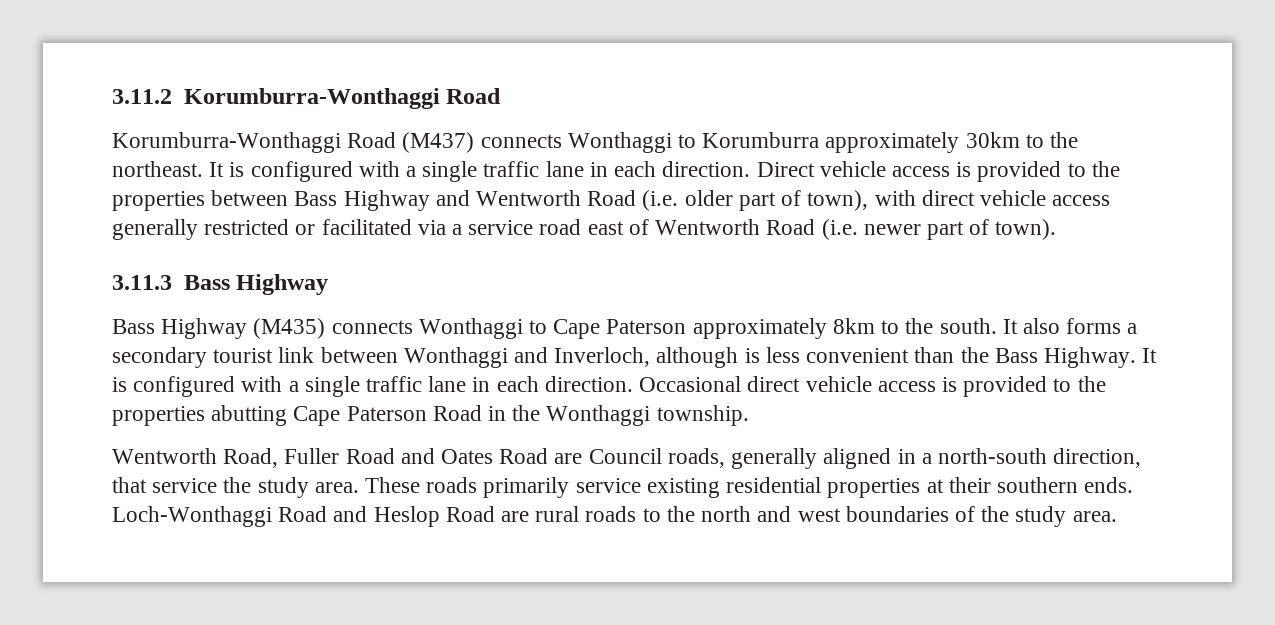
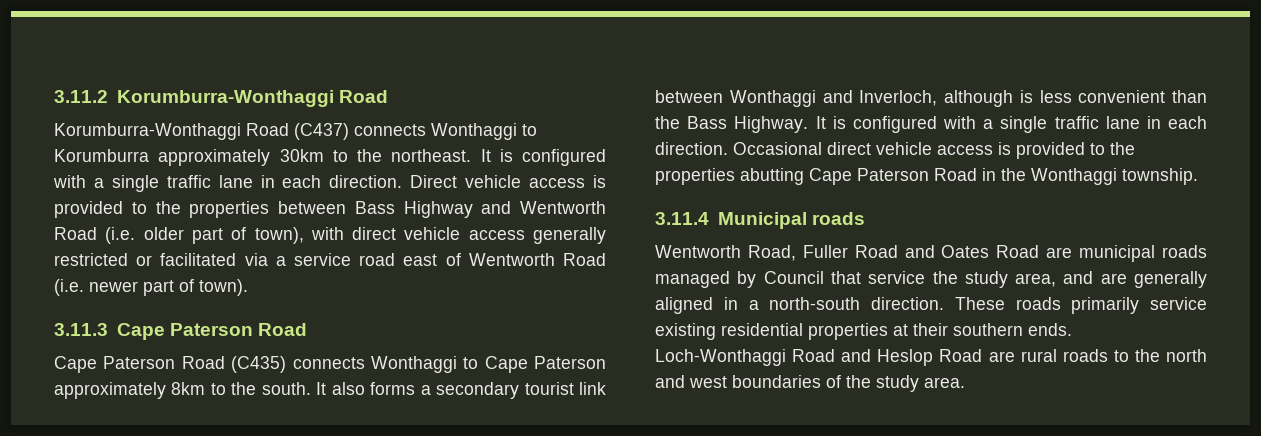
- Korumburra-Wonthaggi Road (M437) connects Wonthaggi to Korumburra approximately 30km to the northeast.
+ Korumburra-Wonthaggi Road (C437) connects Wonthaggi to Korumburra approximately 30km to the northeast.
- 3.11.3 Bass Highway
- Bass Highway (M435) connects Wonthaggi to Cape Paterson approximately 8km to the south.
+ 3.11.3 Cape Paterson Road
+ Cape Paterson Road (C435) connects Wonthaggi to Cape Paterson approximately 8km to the south.
+ 3.11.4 Municipal roads
- Wentworth Road, Fuller Road and Oates Road are Council roads, generally aligned in a north-south direction, that service the study area.
+ Wentworth Road, Fuller Road and Oates Road are municipal roads managed by Council that service the study area, and are generally aligned in a north-south direction.

